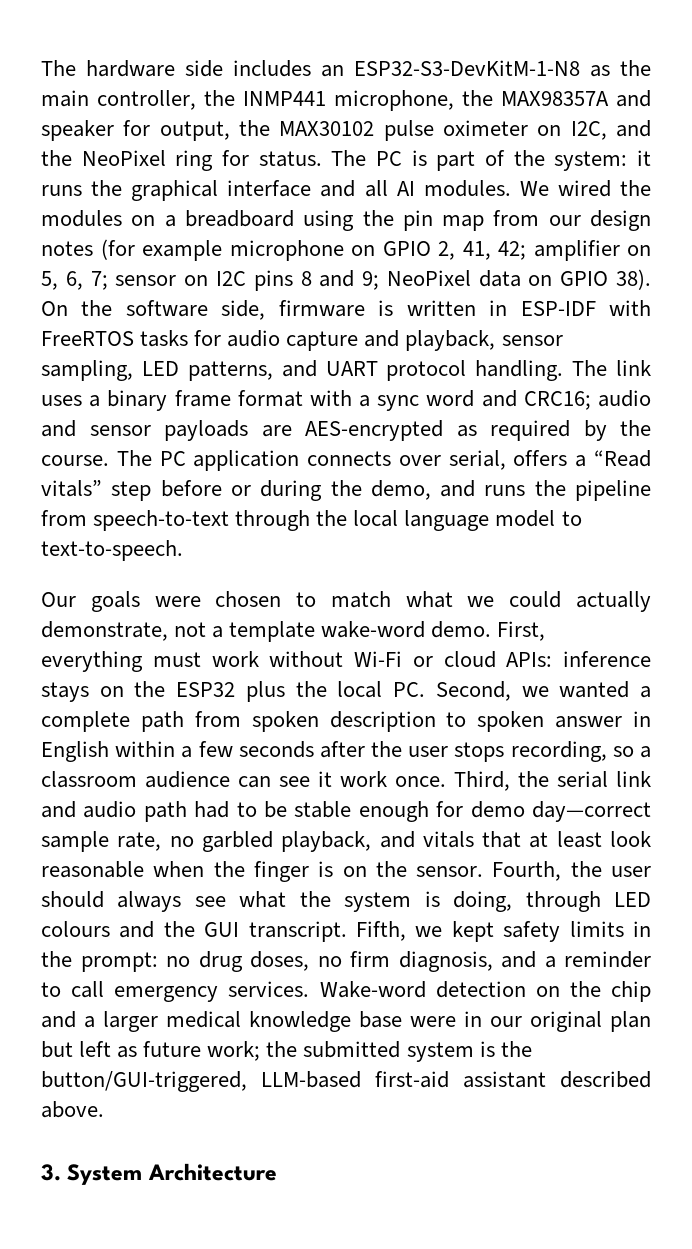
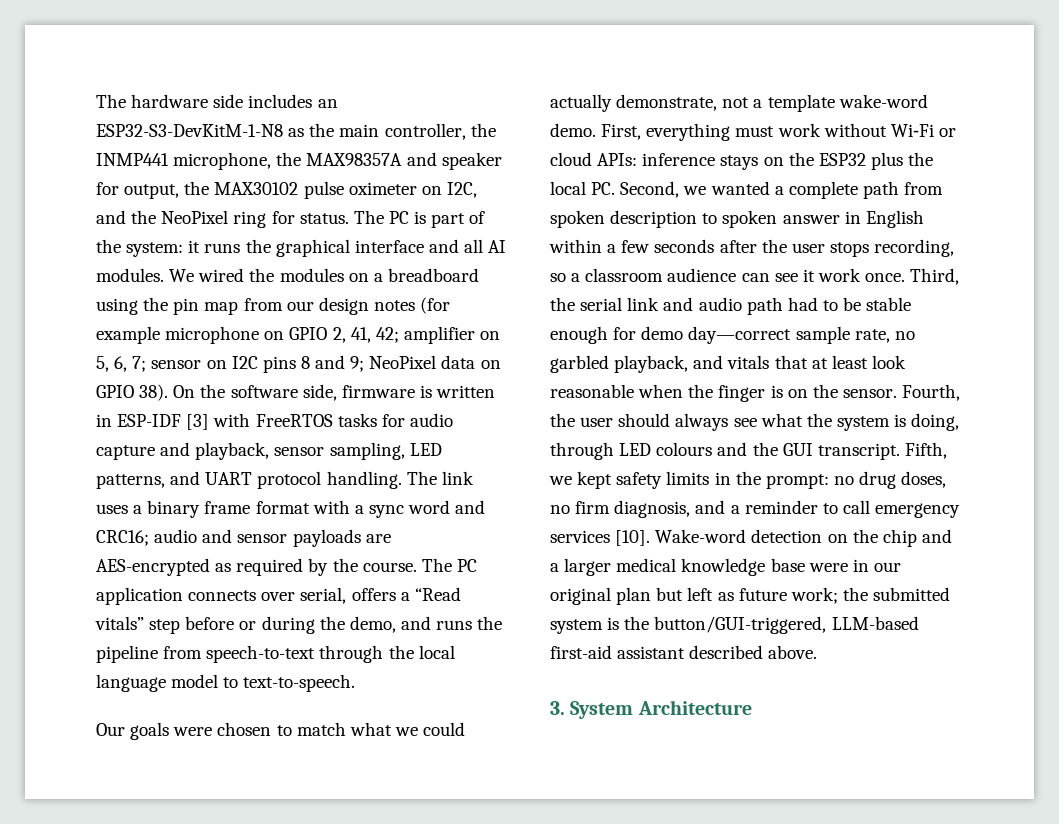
- On the software side, firmware is written in ESP-IDF with FreeRTOS tasks for audio capture and playback, sensor sampling, LED patterns, and UART protocol handling.
+ On the software side, firmware is written in ESP-IDF [3] with FreeRTOS tasks for audio capture and playback, sensor sampling, LED patterns, and UART protocol handling.
- Fifth, we kept safety limits in the prompt: no drug doses, no firm diagnosis, and a reminder to call emergency services.
+ Fifth, we kept safety limits in the prompt: no drug doses, no firm diagnosis, and a reminder to call emergency services [10].

